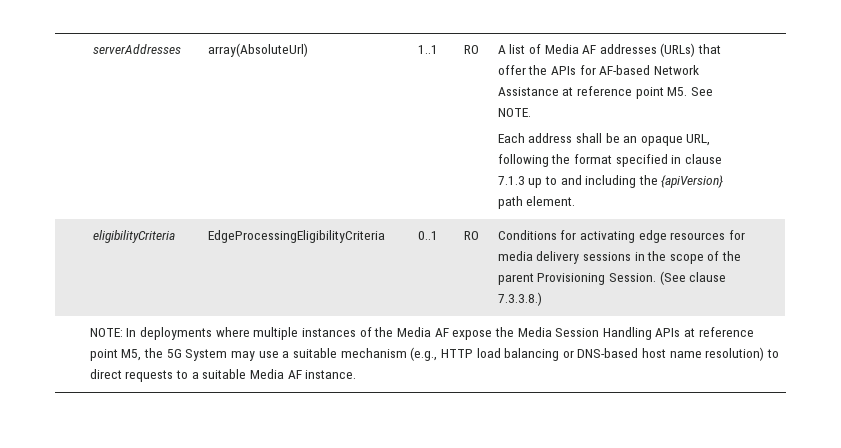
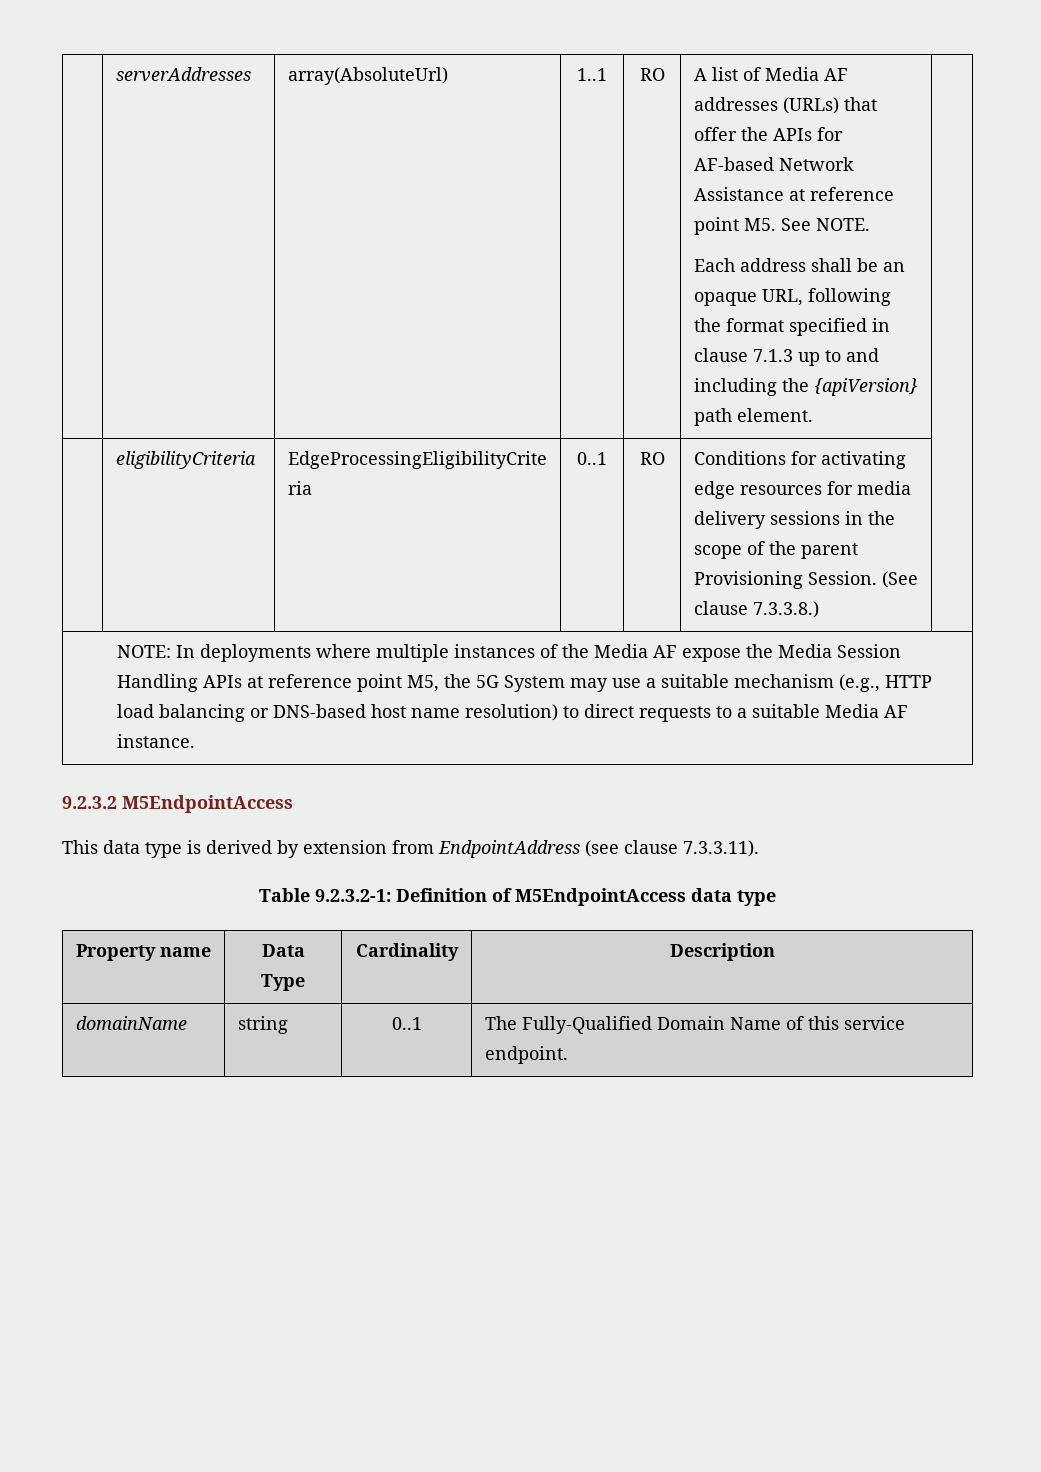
+ 9.2.3.2 M5EndpointAccess
+ This data type is derived by extension from EndpointAddress (see clause 7.3.3.11).
+ Table 9.2.3.2-1: Definition of M5EndpointAccess data type
+ Property name | Data Type | Cardinality | Description
+ domainName | string | 0..1 | The Fully-Qualified Domain Name of this service endpoint.

